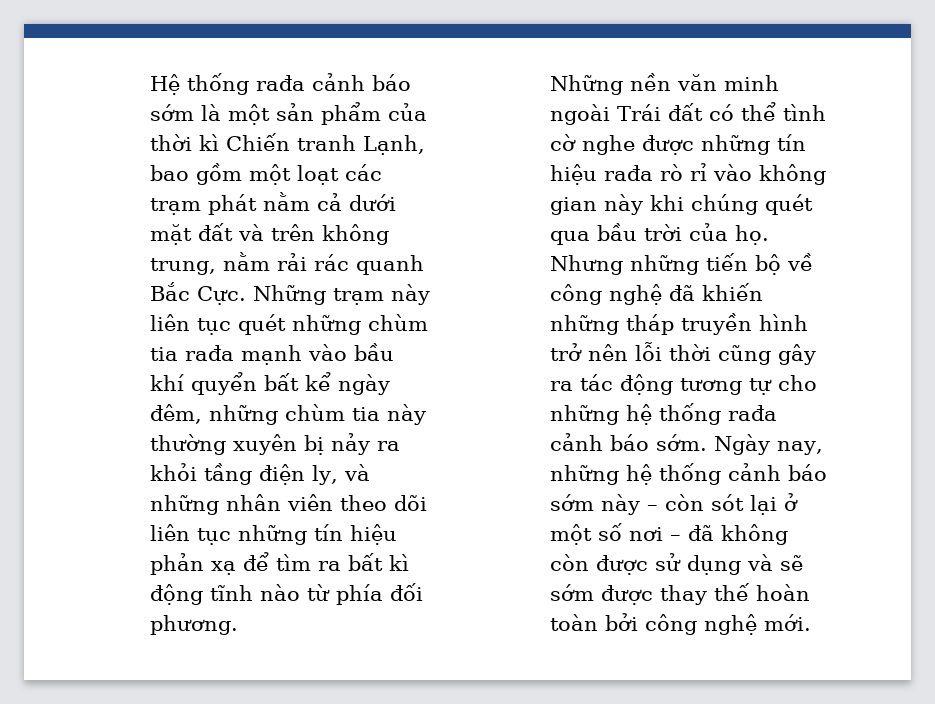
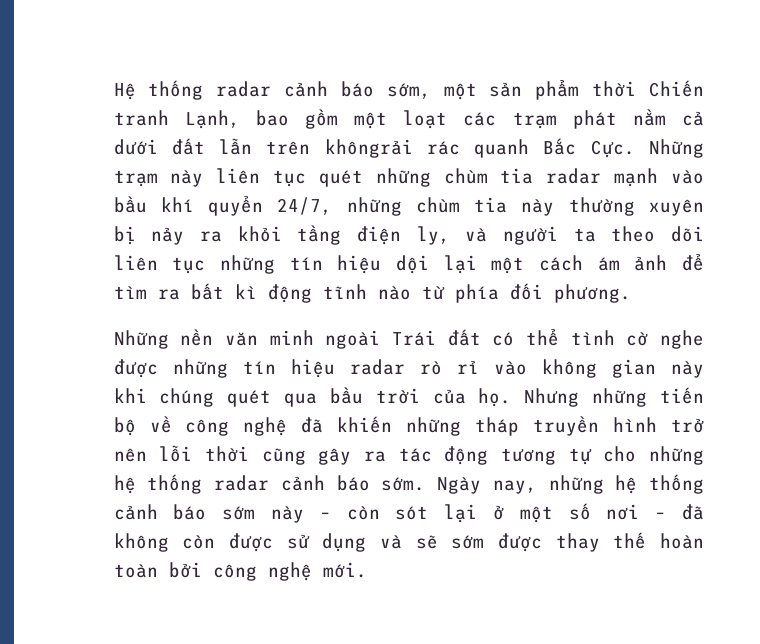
- Hệ thống rađa cảnh báo sớm là một sản phẩm của thời kì Chiến tranh Lạnh, bao gồm một loạt các trạm phát nằm cả dưới mặt đất và trên không trung, nằm rải rác quanh Bắc Cực. Những trạm này liên tục quét những chùm tia rađa mạnh vào bầu khí quyển bất kể ngày đêm, những chùm tia này thường xuyên bị nảy ra khỏi tầng điện ly, và những nhân viên theo dõi liên tục những tín hiệu phản xạ để tìm ra bất kì động tĩnh nào từ phía đối phương.
+ Hệ thống radar cảnh báo sớm, một sản phẩm thời Chiến tranh Lạnh, bao gồm một loạt các trạm phát nằm cả dưới đất lẫn trên khôngrải rác quanh Bắc Cực. Những trạm này liên tục quét những chùm tia radar mạnh vào bầu khí quyển 24/7, những chùm tia này thường xuyên bị nảy ra khỏi tầng điện ly, và người ta theo dõi liên tục những tín hiệu dội lại một cách ám ảnh để tìm ra bất kì động tĩnh nào từ phía đối phương.
- Những nền văn minh ngoài Trái đất có thể tình cờ nghe được những tín hiệu rađa rò rỉ vào không gian này khi chúng quét qua bầu trời của họ.
+ Những nền văn minh ngoài Trái đất có thể tình cờ nghe được những tín hiệu radar rò rỉ vào không gian này khi chúng quét qua bầu trời của họ.
- Nhưng những tiến bộ về công nghệ đã khiến những tháp truyền hình trở nên lỗi thời cũng gây ra tác động tương tự cho những hệ thống rađa cảnh báo sớm.
+ Nhưng những tiến bộ về công nghệ đã khiến những tháp truyền hình trở nên lỗi thời cũng gây ra tác động tương tự cho những hệ thống radar cảnh báo sớm.

